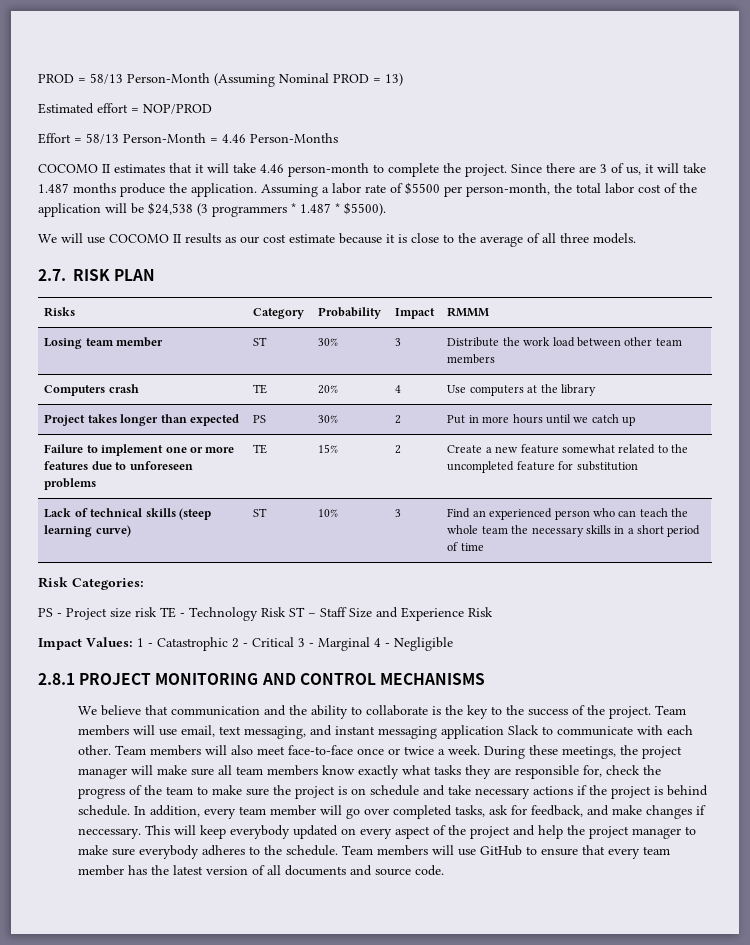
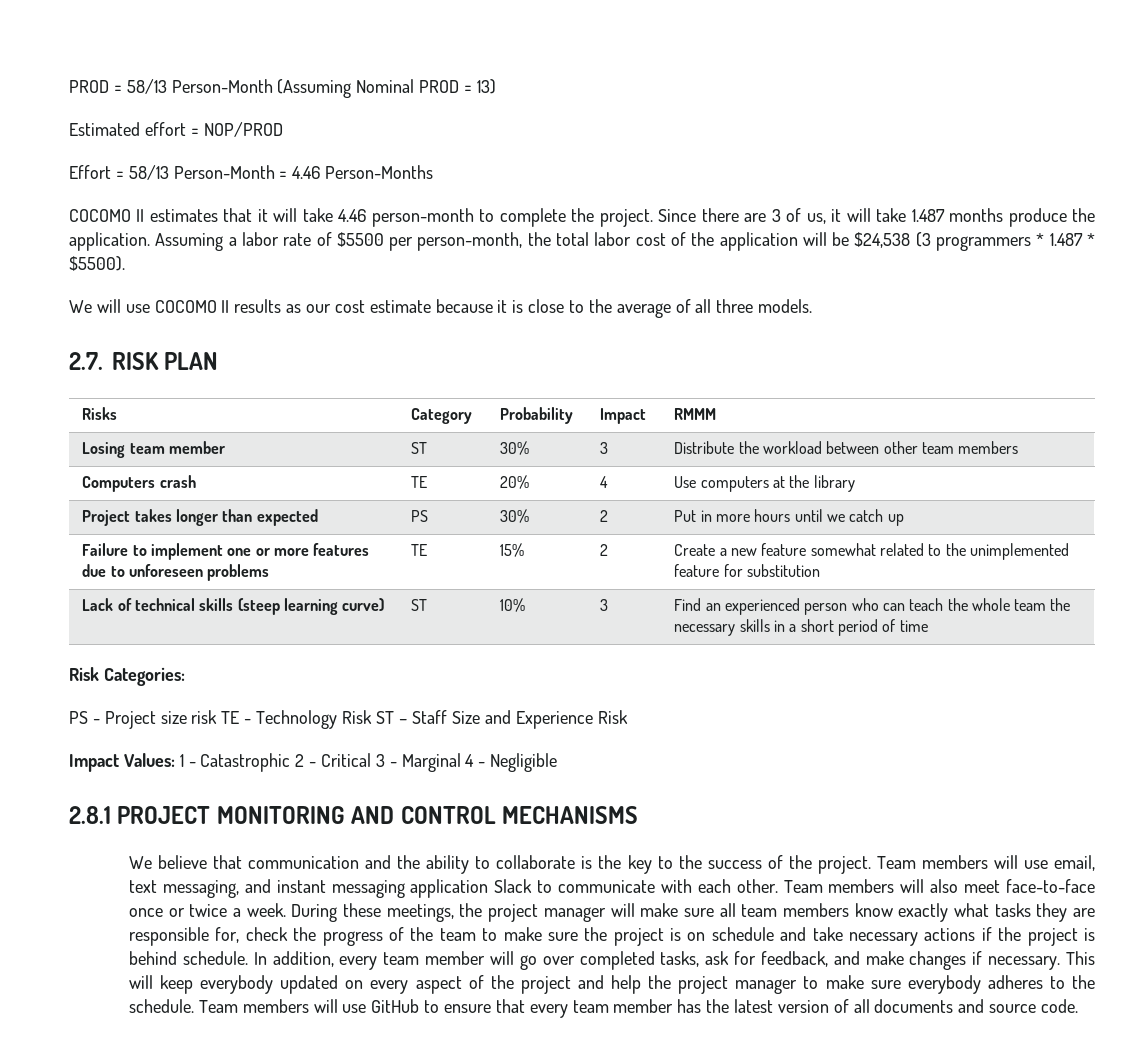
- Losing team member | ST | 30% | 3 | Distribute the work load between other team members
+ Losing team member | ST | 30% | 3 | Distribute the workload between other team members
- Failure to implement one or more features due to unforeseen problems | TE | 15% | 2 | Create a new feature somewhat related to the uncompleted feature for substitution
+ Failure to implement one or more features due to unforeseen problems | TE | 15% | 2 | Create a new feature somewhat related to the unimplemented feature for substitution
- In addition, every team member will go over completed tasks, ask for feedback, and make changes if neccessary.
+ In addition, every team member will go over completed tasks, ask for feedback, and make changes if necessary.

